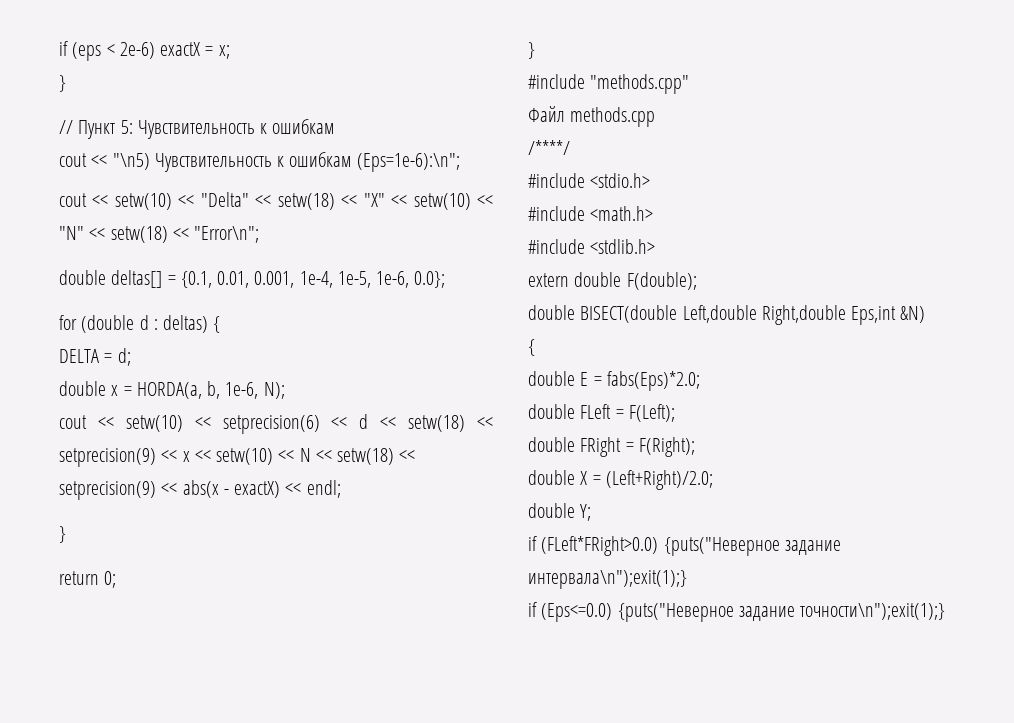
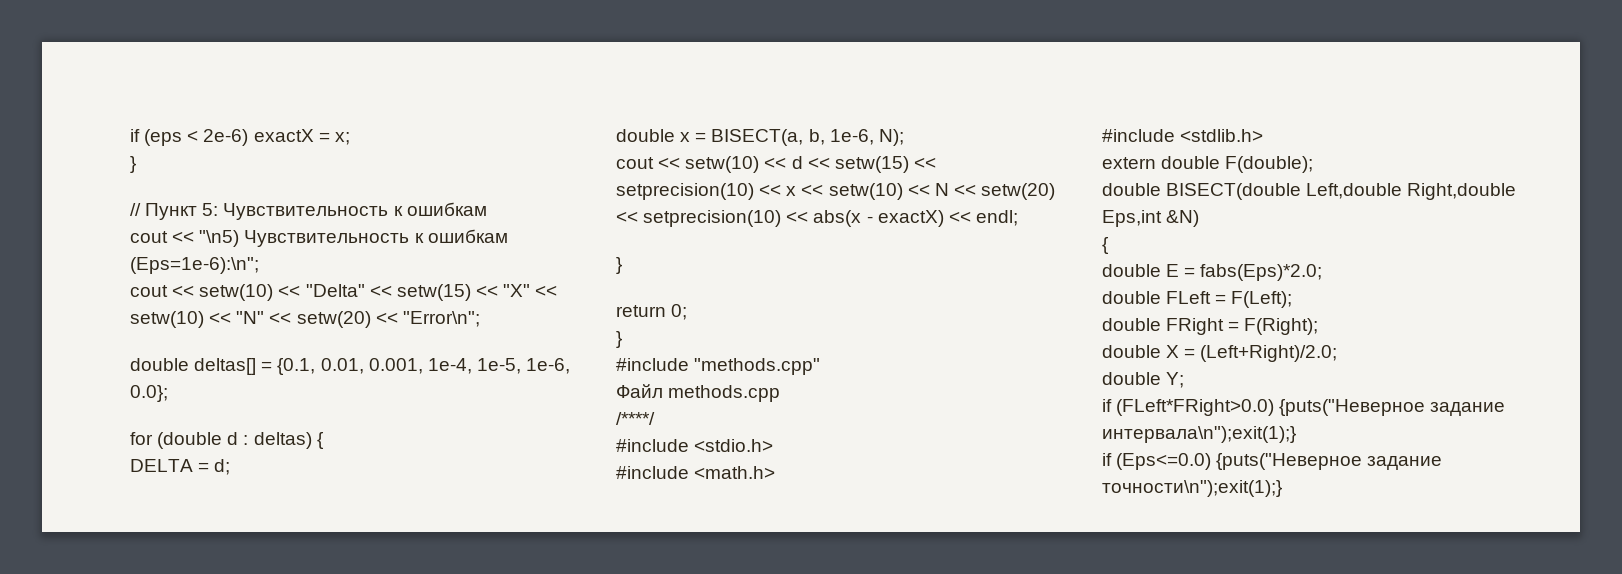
- cout << setw(10) << "Delta" << setw(18) << "X" << setw(10) << "N" << setw(18) << "Error\n";
+ cout << setw(10) << "Delta" << setw(15) << "X" << setw(10) << "N" << setw(20) << "Error\n";
- double x = HORDA(a, b, 1e-6, N);
+ double x = BISECT(a, b, 1e-6, N);
- cout << setw(10) << setprecision(6) << d << setw(18) << setprecision(9) << x << setw(10) << N << setw(18) << setprecision(9) << abs(x - exactX) << endl;
+ cout << setw(10) << d << setw(15) << setprecision(10) << x << setw(10) << N << setw(20) << setprecision(10) << abs(x - exactX) << endl;

